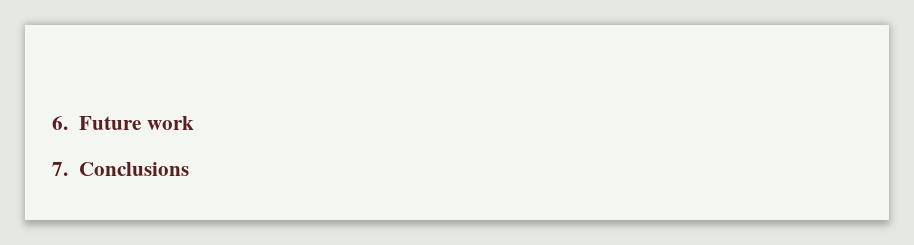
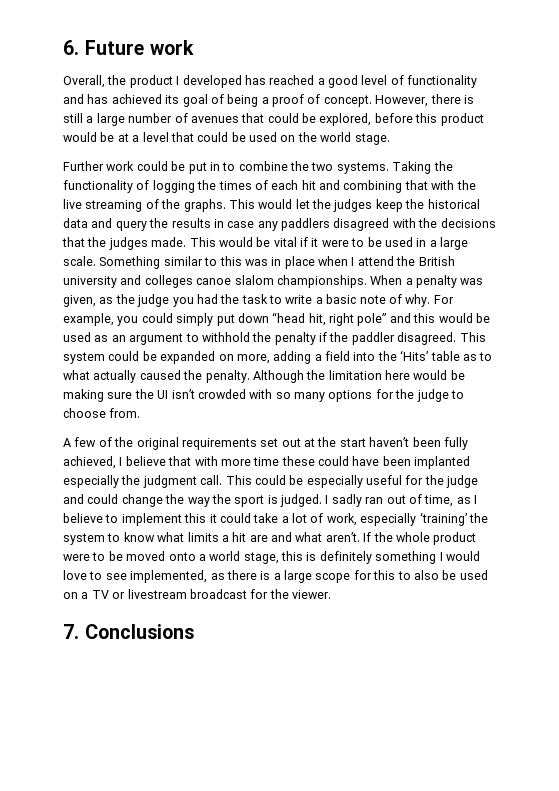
+ Overall, the product I developed has reached a good level of functionality and has achieved its goal of being a proof of concept. However, there is still a large number of avenues that could be explored, before this product would be at a level that could be used on the world stage.
+ Further work could be put in to combine the two systems. Taking the functionality of logging the times of each hit and combining that with the live streaming of the graphs. This would let the judges keep the historical data and query the results in case any paddlers disagreed with the decisions that the judges made. This would be vital if it were to be used in a large scale. Something similar to this was in place when I attend the British university and colleges canoe slalom championships. When a penalty was given, as the judge you had the task to write a basic note of why. For example, you could simply put down “head hit, right pole” and this would be used as an argument to withhold the penalty if the paddler disagreed. This system could be expanded on more, adding a field into the ‘Hits’ table as to what actually caused the penalty. Although the limitation here would be making sure the UI isn’t crowded with so many options for the judge to choose from.
+ A few of the original requirements set out at the start haven’t been fully achieved, I believe that with more time these could have been implanted especially the judgment call. This could be especially useful for the judge and could change the way the sport is judged. I sadly ran out of time, as I believe to implement this it could take a lot of work, especially ‘training’ the system to know what limits a hit are and what aren’t. If the whole product were to be moved onto a world stage, this is definitely something I would love to see implemented, as there is a large scope for this to also be used on a TV or livestream broadcast for the viewer.

